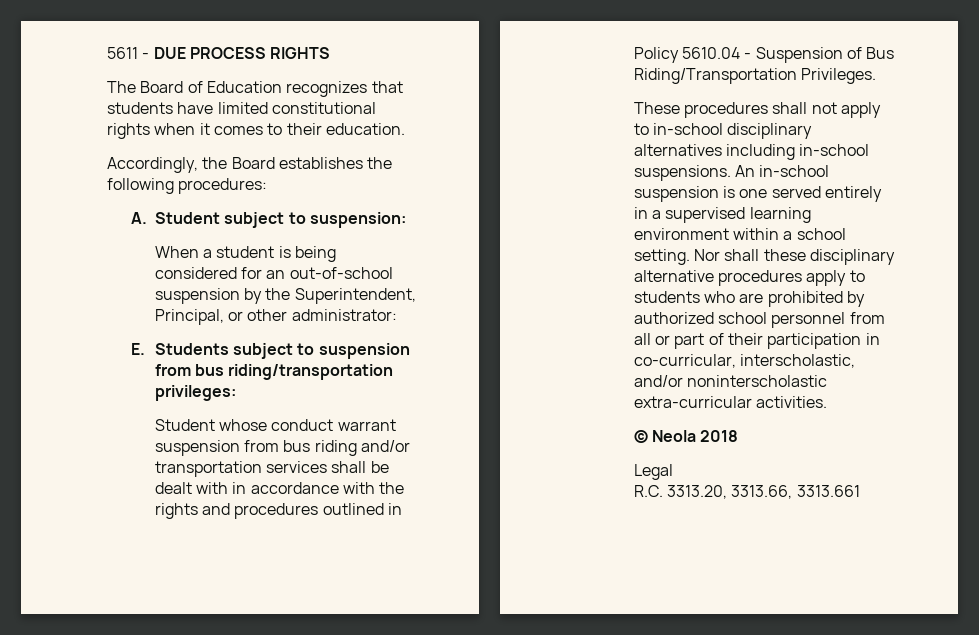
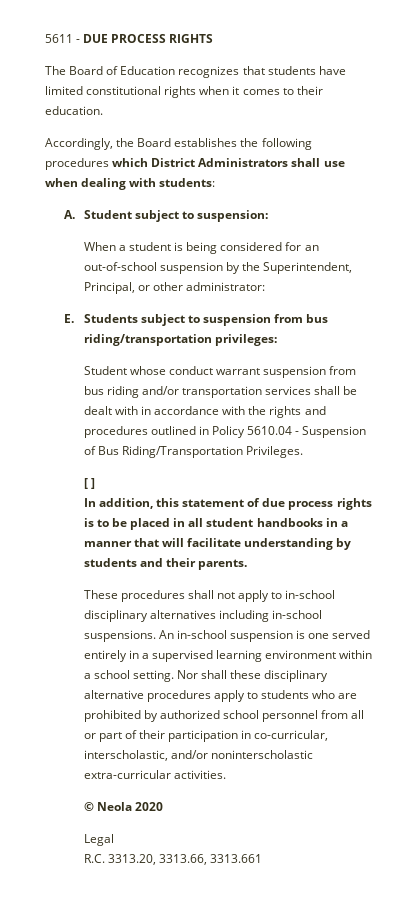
- Accordingly, the Board establishes the following procedures:
+ Accordingly, the Board establishes the following procedures which District Administrators shall use when dealing with students:
+ [ ]
+ In addition, this statement of due process rights is to be placed in all student handbooks in a manner that will facilitate understanding by students and their parents.
- © Neola 2018
+ © Neola 2020

